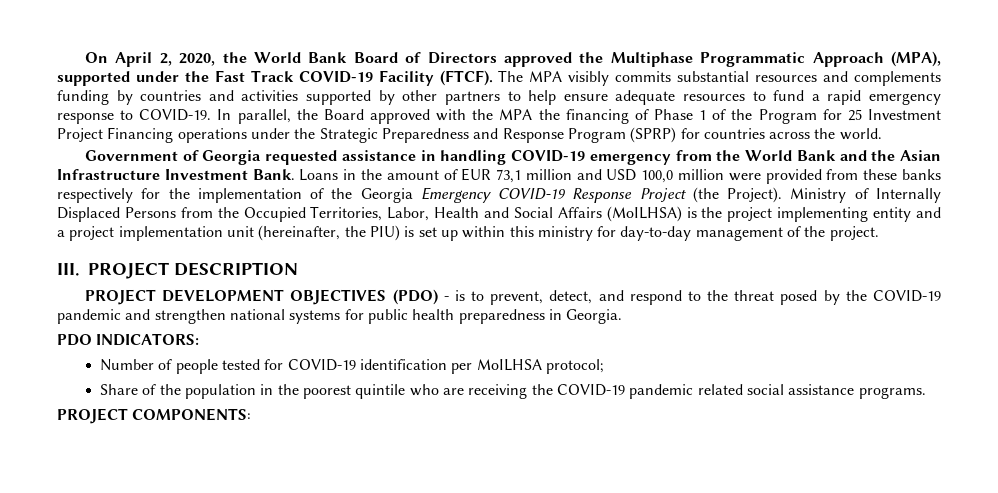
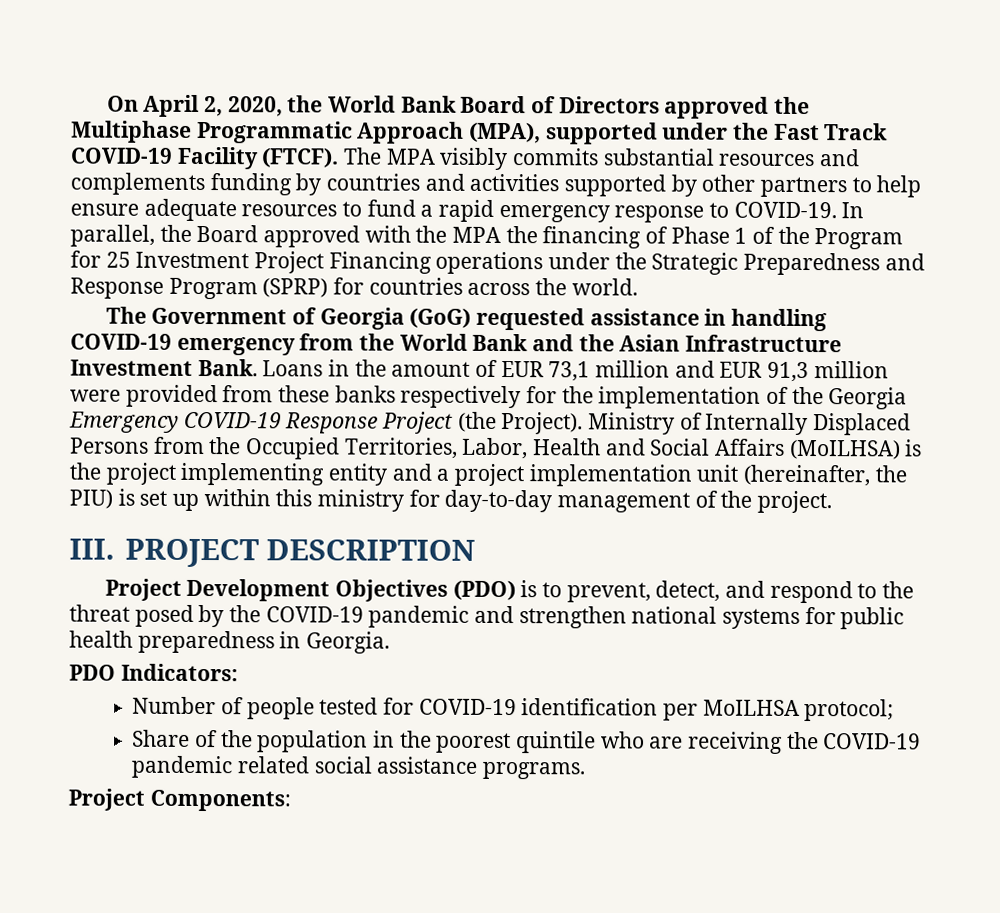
- Government of Georgia requested assistance in handling COVID-19 emergency from the World Bank and the Asian Infrastructure Investment Bank.
+ The Government of Georgia (GoG) requested assistance in handling COVID-19 emergency from the World Bank and the Asian Infrastructure Investment Bank.
- Loans in the amount of EUR 73,1 million and USD 100,0 million were provided from these banks respectively for the implementation of the Georgia Emergency COVID-19 Response Project (the Project).
+ Loans in the amount of EUR 73,1 million and EUR 91,3 million were provided from these banks respectively for the implementation of the Georgia Emergency COVID-19 Response Project (the Project).
- PROJECT DEVELOPMENT OBJECTIVES (PDO) - is to prevent, detect, and respond to the threat posed by the COVID-19 pandemic and strengthen national systems for public health preparedness in Georgia.
+ Project Development Objectives (PDO) is to prevent, detect, and respond to the threat posed by the COVID-19 pandemic and strengthen national systems for public health preparedness in Georgia.
- PDO INDICATORS:
+ PDO Indicators:
- PROJECT COMPONENTS:
+ Project Components:

